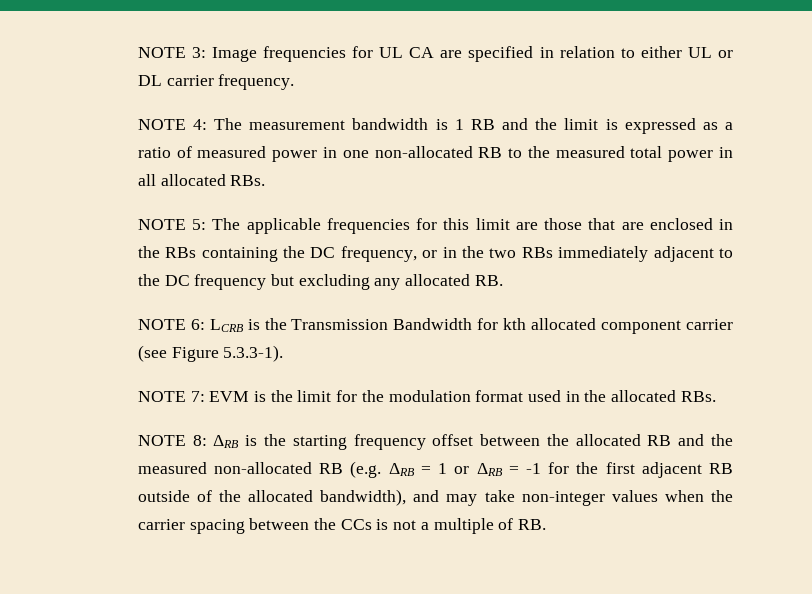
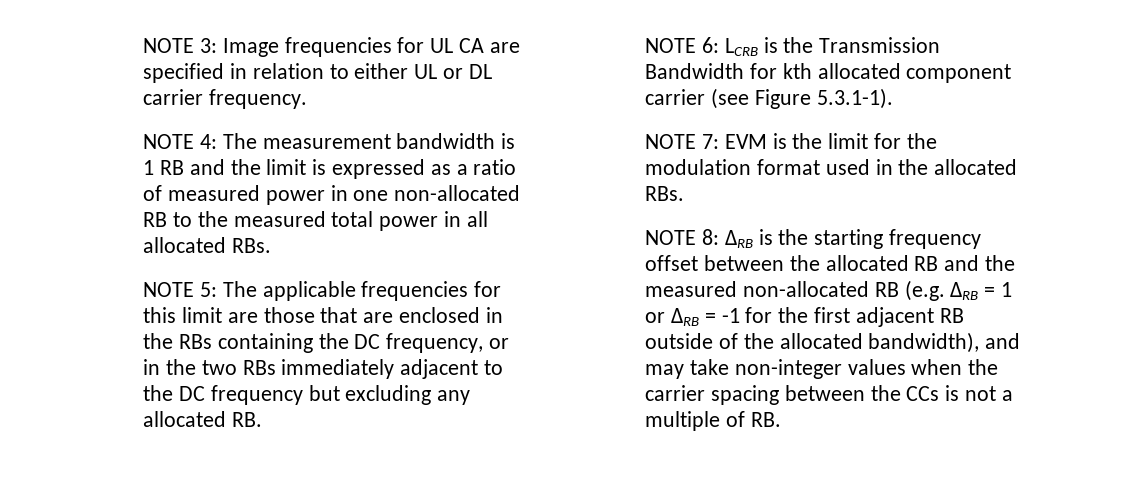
- NOTE 6: LCRB is the Transmission Bandwidth for kth allocated component carrier (see Figure 5.3.3-1).
+ NOTE 6: LCRB is the Transmission Bandwidth for kth allocated component carrier (see Figure 5.3.1-1).

